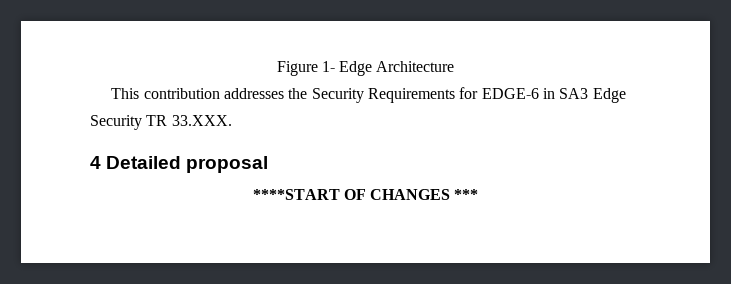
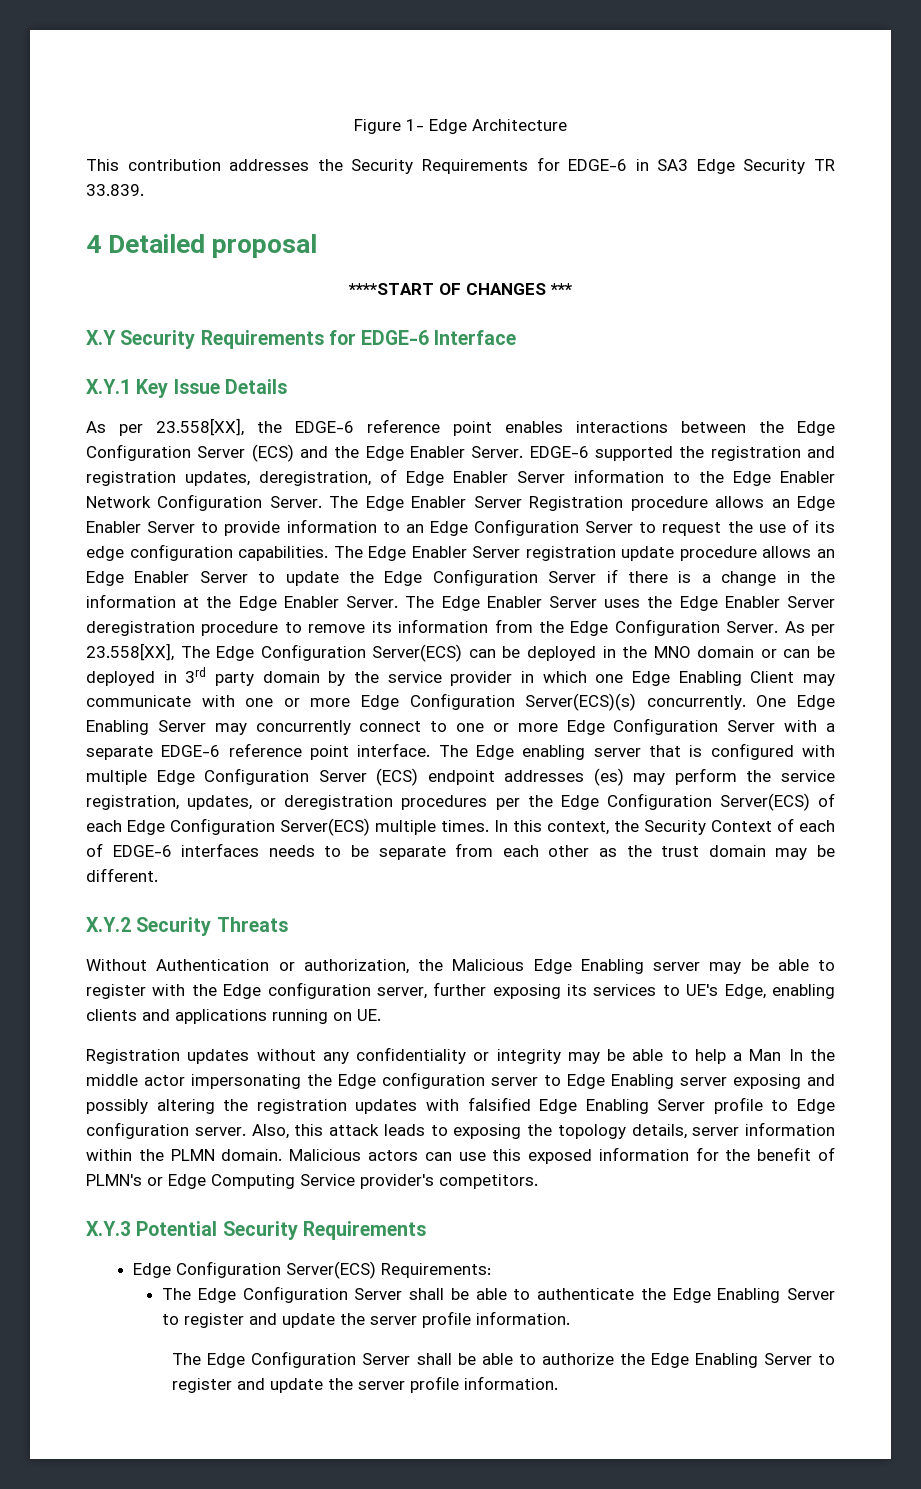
- This contribution addresses the Security Requirements for EDGE-6 in SA3 Edge Security TR 33.XXX.
+ This contribution addresses the Security Requirements for EDGE-6 in SA3 Edge Security TR 33.839.
+ X.Y Security Requirements for EDGE-6 Interface
+ X.Y.1 Key Issue Details
+ As per 23.558[XX], the EDGE-6 reference point enables interactions between the Edge Configuration Server (ECS) and the Edge Enabler Server. EDGE-6 supported the registration and registration updates, deregistration, of Edge Enabler Server information to the Edge Enabler Network Configuration Server. The Edge Enabler Server Registration procedure allows an Edge Enabler Server to provide information to an Edge Configuration Server to request the use of its edge configuration capabilities. The Edge Enabler Server registration update procedure allows an Edge Enabler Server to update the Edge Configuration Server if there is a change in the information at the Edge Enabler Server. The Edge Enabler Server uses the Edge Enabler Server deregistration procedure to remove its information from the Edge Configuration Server. As per 23.558[XX], The Edge Configuration Server(ECS) can be deployed in the MNO domain or can be deployed in 3rd party domain by the service provider in which one Edge Enabling Client may communicate with one or more Edge Configuration Server(ECS)(s) concurrently. One Edge Enabling Server may concurrently connect to one or more Edge Configuration Server with a separate EDGE-6 reference point interface. The Edge enabling server that is configured with multiple Edge Configuration Server (ECS) endpoint addresses (es) may perform the service registration, updates, or deregistration procedures per the Edge Configuration Server(ECS) of each Edge Configuration Server(ECS) multiple times. In this context, the Security Context of each of EDGE-6 interfaces needs to be separate from each other as the trust domain may be different.
+ X.Y.2 Security Threats
+ Without Authentication or authorization, the Malicious Edge Enabling server may be able to register with the Edge configuration server, further exposing its services to UE's Edge, enabling clients and applications running on UE.
+ Registration updates without any confidentiality or integrity may be able to help a Man In the middle actor impersonating the Edge configuration server to Edge Enabling server exposing and possibly altering the registration updates with falsified Edge Enabling Server profile to Edge configuration server. Also, this attack leads to exposing the topology details, server information within the PLMN domain. Malicious actors can use this exposed information for the benefit of PLMN's or Edge Computing Service provider's competitors.
+ X.Y.3 Potential Security Requirements
+ Edge Configuration Server(ECS) Requirements:
+ The Edge Configuration Server shall be able to authenticate the Edge Enabling Server to register and update the server profile information.
+ The Edge Configuration Server shall be able to authorize the Edge Enabling Server to register and update the server profile information.

